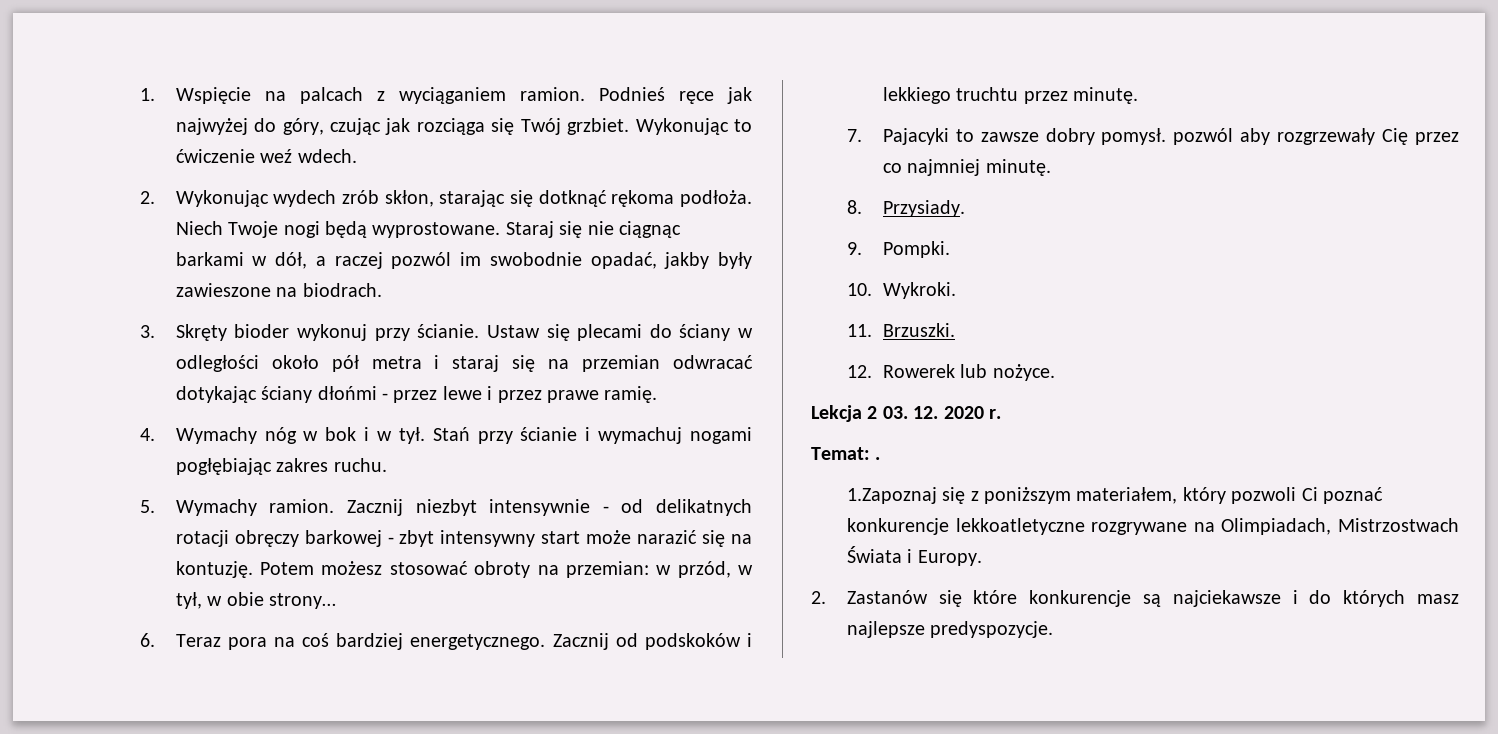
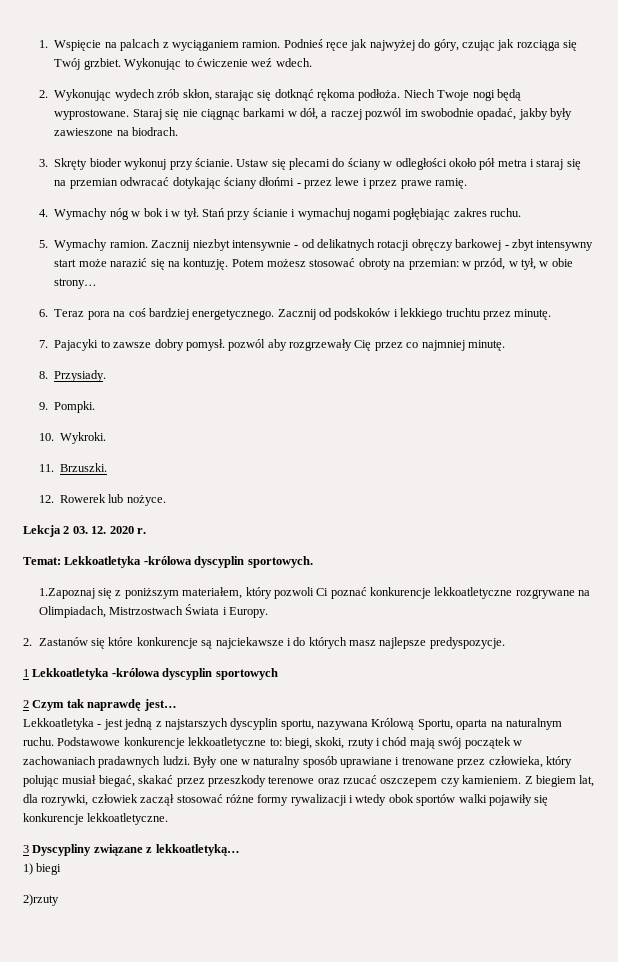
- Temat: .
+ Temat: Lekkoatletyka -królowa dyscyplin sportowych.
+ 1 Lekkoatletyka -królowa dyscyplin sportowych
+ 2 Czym tak naprawdę jest…
+ Lekkoatletyka - jest jedną z najstarszych dyscyplin sportu, nazywana Królową Sportu, oparta na naturalnym ruchu. Podstawowe konkurencje lekkoatletyczne to: biegi, skoki, rzuty i chód mają swój początek w zachowaniach pradawnych ludzi. Były one w naturalny sposób uprawiane i trenowane przez człowieka, który polując musiał biegać, skakać przez przeszkody terenowe oraz rzucać oszczepem czy kamieniem. Z biegiem lat, dla rozrywki, człowiek zaczął stosować różne formy rywalizacji i wtedy obok sportów walki pojawiły się konkurencje lekkoatletyczne.
+ 3 Dyscypliny związane z lekkoatletyką…
+ 1) biegi
+ 2)rzuty

